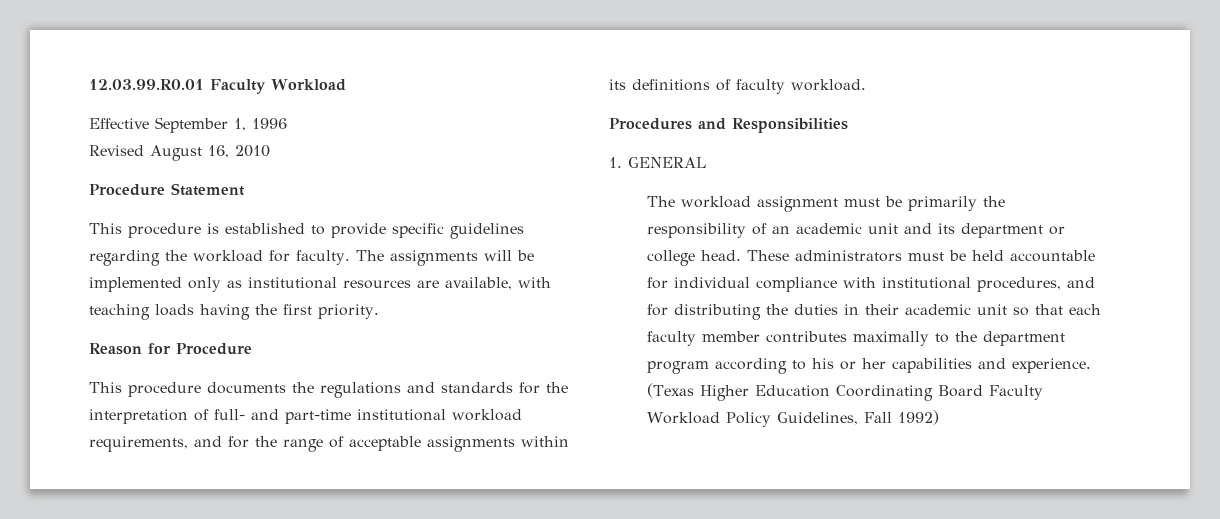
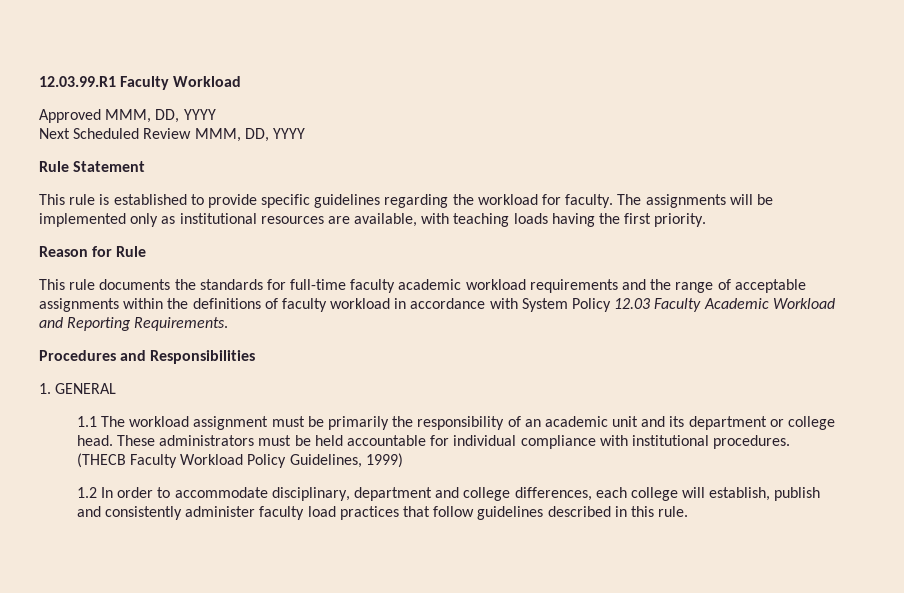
- 12.03.99.R0.01 Faculty Workload
+ 12.03.99.R1 Faculty Workload
- Effective September 1, 1996
- Revised August 16, 2010
- Procedure Statement
+ Approved MMM, DD, YYYY
+ Next Scheduled Review MMM, DD, YYYY
+ Rule Statement
- This procedure is established to provide specific guidelines regarding the workload for faculty.
+ This rule is established to provide specific guidelines regarding the workload for faculty.
- Reason for Procedure
- This procedure documents the regulations and standards for the interpretation of full- and part-time institutional workload requirements, and for the range of acceptable assignments within its definitions of faculty workload.
+ Reason for Rule
+ This rule documents the standards for full-time faculty academic workload requirements and the range of acceptable assignments within the definitions of faculty workload in accordance with System Policy 12.03 Faculty Academic Workload and Reporting Requirements.
- The workload assignment must be primarily the responsibility of an academic unit and its department or college head.
+ 1.1 The workload assignment must be primarily the responsibility of an academic unit and its department or college head.
- These administrators must be held accountable for individual compliance with institutional procedures, and for distributing the duties in their academic unit so that each faculty member contributes maximally to the department program according to his or her capabilities and experience. (Texas Higher Education Coordinating Board Faculty Workload Policy Guidelines, Fall 1992)
+ These administrators must be held accountable for individual compliance with institutional procedures. (THECB Faculty Workload Policy Guidelines, 1999)
+ 1.2 In order to accommodate disciplinary, department and college differences, each college will establish, publish and consistently administer faculty load practices that follow guidelines described in this rule.

